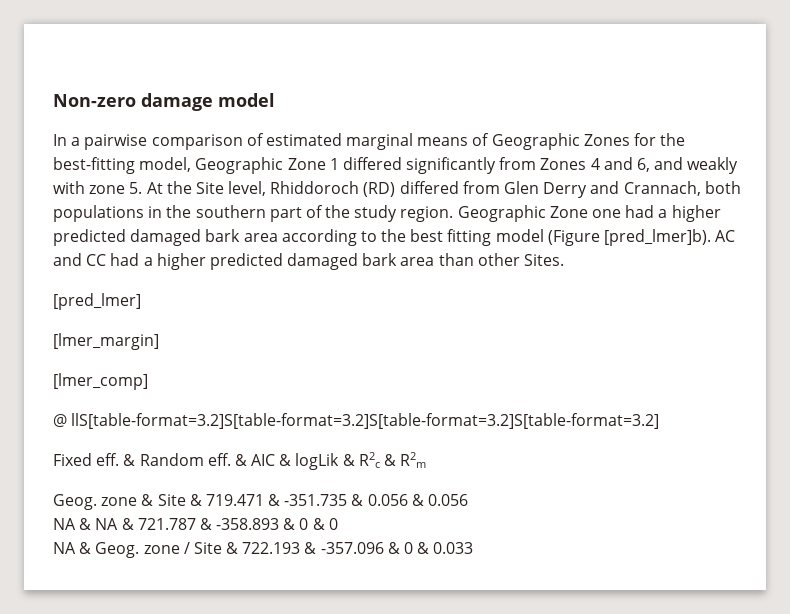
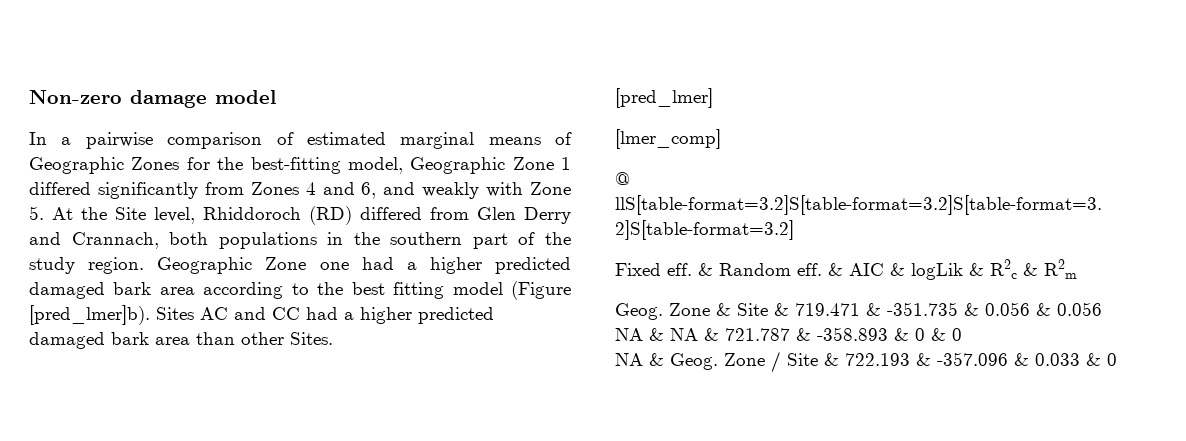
- In a pairwise comparison of estimated marginal means of Geographic Zones for the best-fitting model, Geographic Zone 1 differed significantly from Zones 4 and 6, and weakly with zone 5. At the Site level, Rhiddoroch (RD) differed from Glen Derry and Crannach, both populations in the southern part of the study region.
+ In a pairwise comparison of estimated marginal means of Geographic Zones for the best-fitting model, Geographic Zone 1 differed significantly from Zones 4 and 6, and weakly with Zone 5. At the Site level, Rhiddoroch (RD) differed from Glen Derry and Crannach, both populations in the southern part of the study region.
- AC and CC had a higher predicted damaged bark area than other Sites.
+ Sites AC and CC had a higher predicted damaged bark area than other Sites.
- [lmer_margin]
- Geog. zone & Site & 719.471 & -351.735 & 0.056 & 0.056
+ Geog. Zone & Site & 719.471 & -351.735 & 0.056 & 0.056
- NA & Geog. zone / Site & 722.193 & -357.096 & 0 & 0.033
+ NA & Geog. Zone / Site & 722.193 & -357.096 & 0.033 & 0

